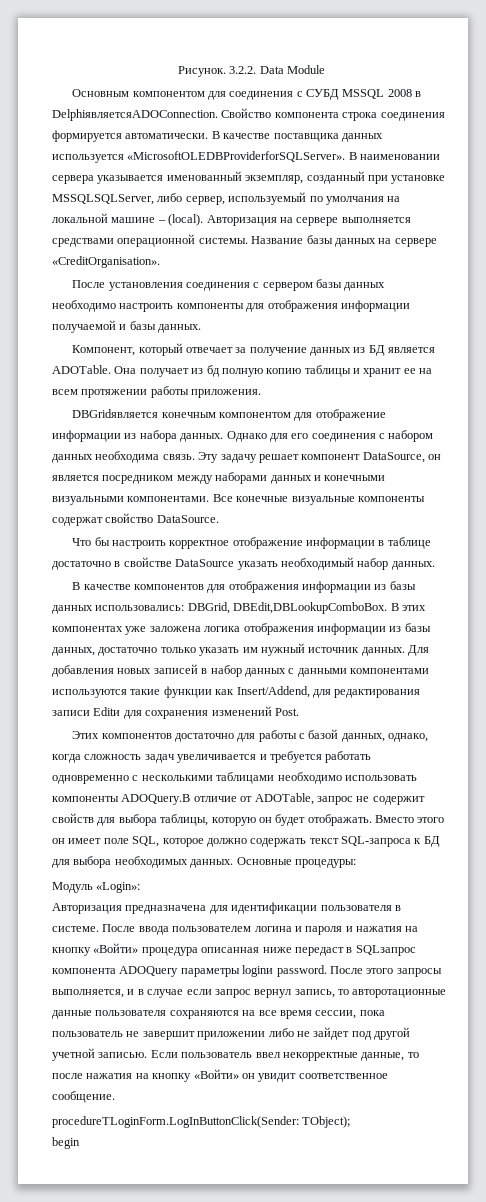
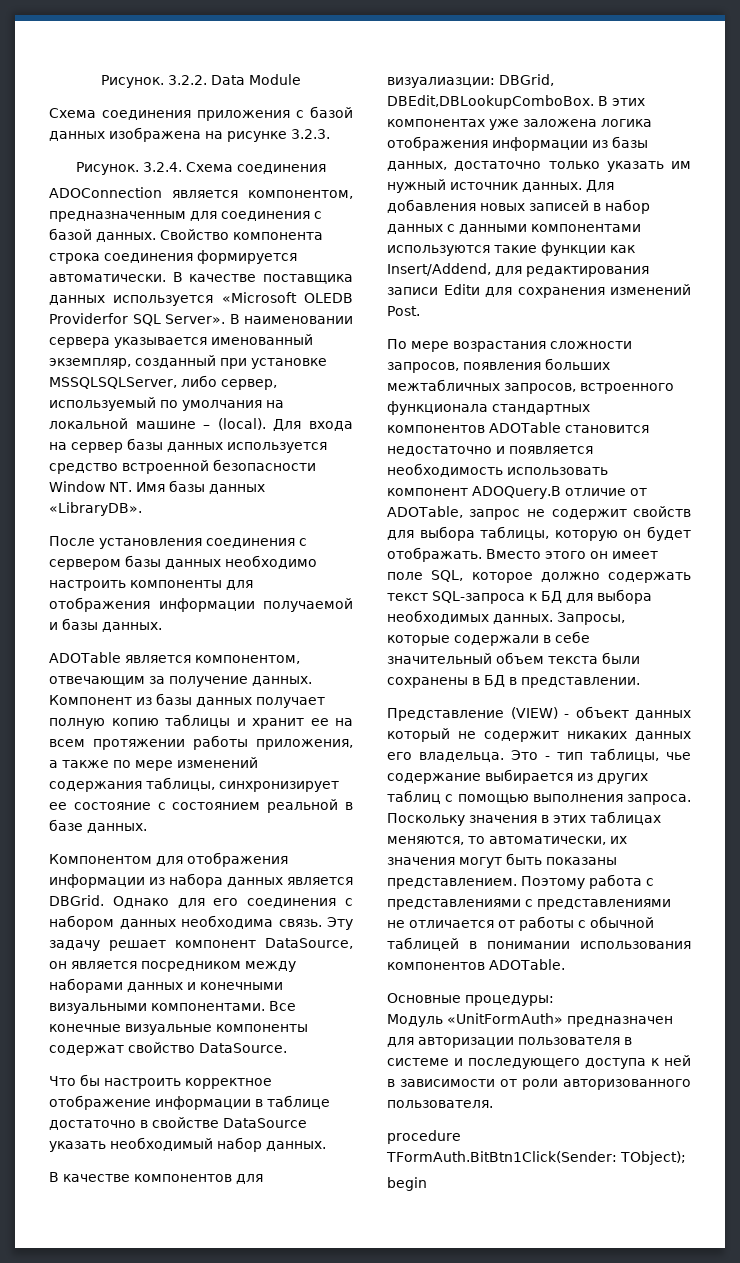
- Основным компонентом для соединения с СУБД MSSQL 2008 в DelphiявляетсяADOConnection.
+ Схема соединения приложения с базой данных изображена на рисунке 3.2.3.
+ Рисунок. 3.2.4. Схема соединения
+ ADOConnection является компонентом, предназначенным для соединения с базой данных.
- В качестве поставщика данных используется «MicrosoftOLEDBProviderforSQLServer».
+ В качестве поставщика данных используется «Microsoft OLEDB Providerfor SQL Server».
- Авторизация на сервере выполняется средствами операционной системы. Название базы данных на сервере «CreditOrganisation».
+ Для входа на сервер базы данных используется средство встроенной безопасности Window NT. Имя базы данных «LibraryDB».
- Компонент, который отвечает за получение данных из БД является ADOTable. Она получает из бд полную копию таблицы и хранит ее на всем протяжении работы приложения.
- DBGridявляется конечным компонентом для отображение информации из набора данных.
+ ADOTable является компонентом, отвечающим за получение данных. Компонент из базы данных получает полную копию таблицы и хранит ее на всем протяжении работы приложения, а также по мере изменений содержания таблицы, синхронизирует ее состояние с состоянием реальной в базе данных.
+ Компонентом для отображения информации из набора данных является DBGrid.
- В качестве компонентов для отображения информации из базы данных использовались: DBGrid, DBEdit,DBLookupComboBox.
+ В качестве компонентов для визуалиазции: DBGrid, DBEdit,DBLookupComboBox.
- Этих компонентов достаточно для работы с базой данных, однако, когда сложность задач увеличивается и требуется работать одновременно с несколькими таблицами необходимо использовать компоненты ADOQuery.В отличие от ADOTable, запрос не содержит свойств для выбора таблицы, которую он будет отображать.
+ По мере возрастания сложности запросов, появления больших межтабличных запросов, встроенного функционала стандартных компонентов ADOTable становится недостаточно и появляется необходимость использовать компонент ADOQuery.В отличие от ADOTable, запрос не содержит свойств для выбора таблицы, которую он будет отображать.
+ Запросы, которые содержали в себе значительный объем текста были сохранены в БД в представлении.
+ Представление (VIEW) - объект данных который не содержит никаких данных его владельца. Это - тип таблицы, чье содержание выбирается из других таблиц с помощью выполнения запроса. Поскольку значения в этих таблицах меняются, то автоматически, их значения могут быть показаны представлением. Поэтому работа с представлениями с представлениями не отличается от работы с обычной таблицей в понимании использования компонентов ADOTable.
  Основные процедуры:
- Модуль «Login»:
- Авторизация предназначена для идентификации пользователя в системе. После ввода пользователем логина и пароля и нажатия на кнопку «Войти» процедура описанная ниже передаст в SQLзапрос компонента ADOQuery параметры loginи password. После этого запросы выполняется, и в случае если запрос вернул запись, то авторотационные данные пользователя сохраняются на все время сессии, пока пользователь не завершит приложении либо не зайдет под другой учетной записью. Если пользователь ввел некорректные данные, то после нажатия на кнопку «Войти» он увидит соответственное сообщение.
- procedureTLoginForm.LogInButtonClick(Sender: TObject);
+ Модуль «UnitFormAuth» предназначен для авторизации пользователя в системе и последующего доступа к ней в зависимости от роли авторизованного пользователя.
+ procedure TFormAuth.BitBtn1Click(Sender: TObject);

